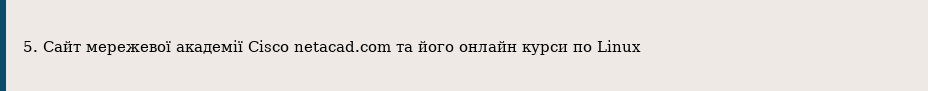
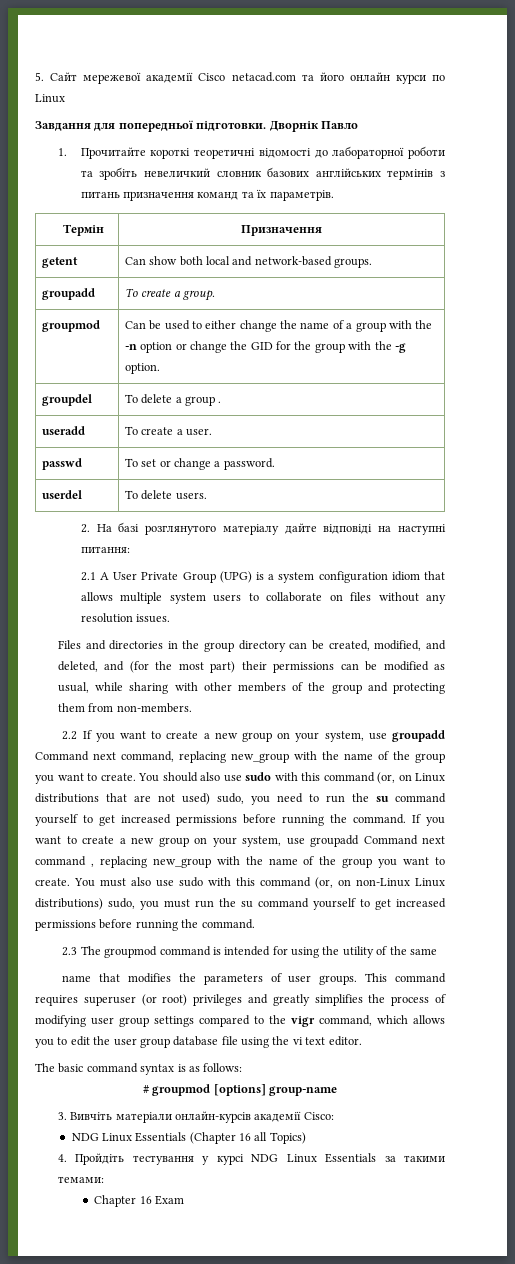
+ Завдання для попередньої підготовки. Дворнік Павло
+ 1. Прочитайте короткі теоретичні відомості до лабораторної роботи та зробіть невеличкий словник базових англійських термінів з питань призначення команд та їх параметрів.
+ Термін | Призначення
+ getent | Can show both local and network-based groups.
+ groupadd | To create a group.
+ groupmod | Can be used to either change the name of a group with the -n option or change the GID for the group with the -g option.
+ groupdel | To delete a group .
+ useradd | To create a user.
+ passwd | To set or change a password.
+ userdel | To delete users.
+ 2. На базі розглянутого матеріалу дайте відповіді на наступні питання:
+ 2.1 A User Private Group (UPG) is a system configuration idiom that allows multiple system users to collaborate on files without any resolution issues.
+ Files and directories in the group directory can be created, modified, and deleted, and (for the most part) their permissions can be modified as usual, while sharing with other members of the group and protecting them from non-members.
+ 2.2 If you want to create a new group on your system, use groupadd Command next command, replacing new_group with the name of the group you want to create. You should also use sudo with this command (or, on Linux distributions that are not used) sudo, you need to run the su command yourself to get increased permissions before running the command. If you want to create a new group on your system, use groupadd Command next command , replacing new_group with the name of the group you want to create. You must also use sudo with this command (or, on non-Linux Linux distributions) sudo, you must run the su command yourself to get increased permissions before running the command.
+ 2.3 The groupmod command is intended for using the utility of the same
+ name that modifies the parameters of user groups. This command requires superuser (or root) privileges and greatly simplifies the process of modifying user group settings compared to the vigr command, which allows you to edit the user group database file using the vi text editor.
+ The basic command syntax is as follows:
+ # groupmod [options] group-name
+ 3. Вивчіть матеріали онлайн-курсів академії Cisco:
+ NDG Linux Essentials (Chapter 16 all Topics)
+ 4. Пройдіть тестування у курсі NDG Linux Essentials за такими темами:
+ Chapter 16 Exam

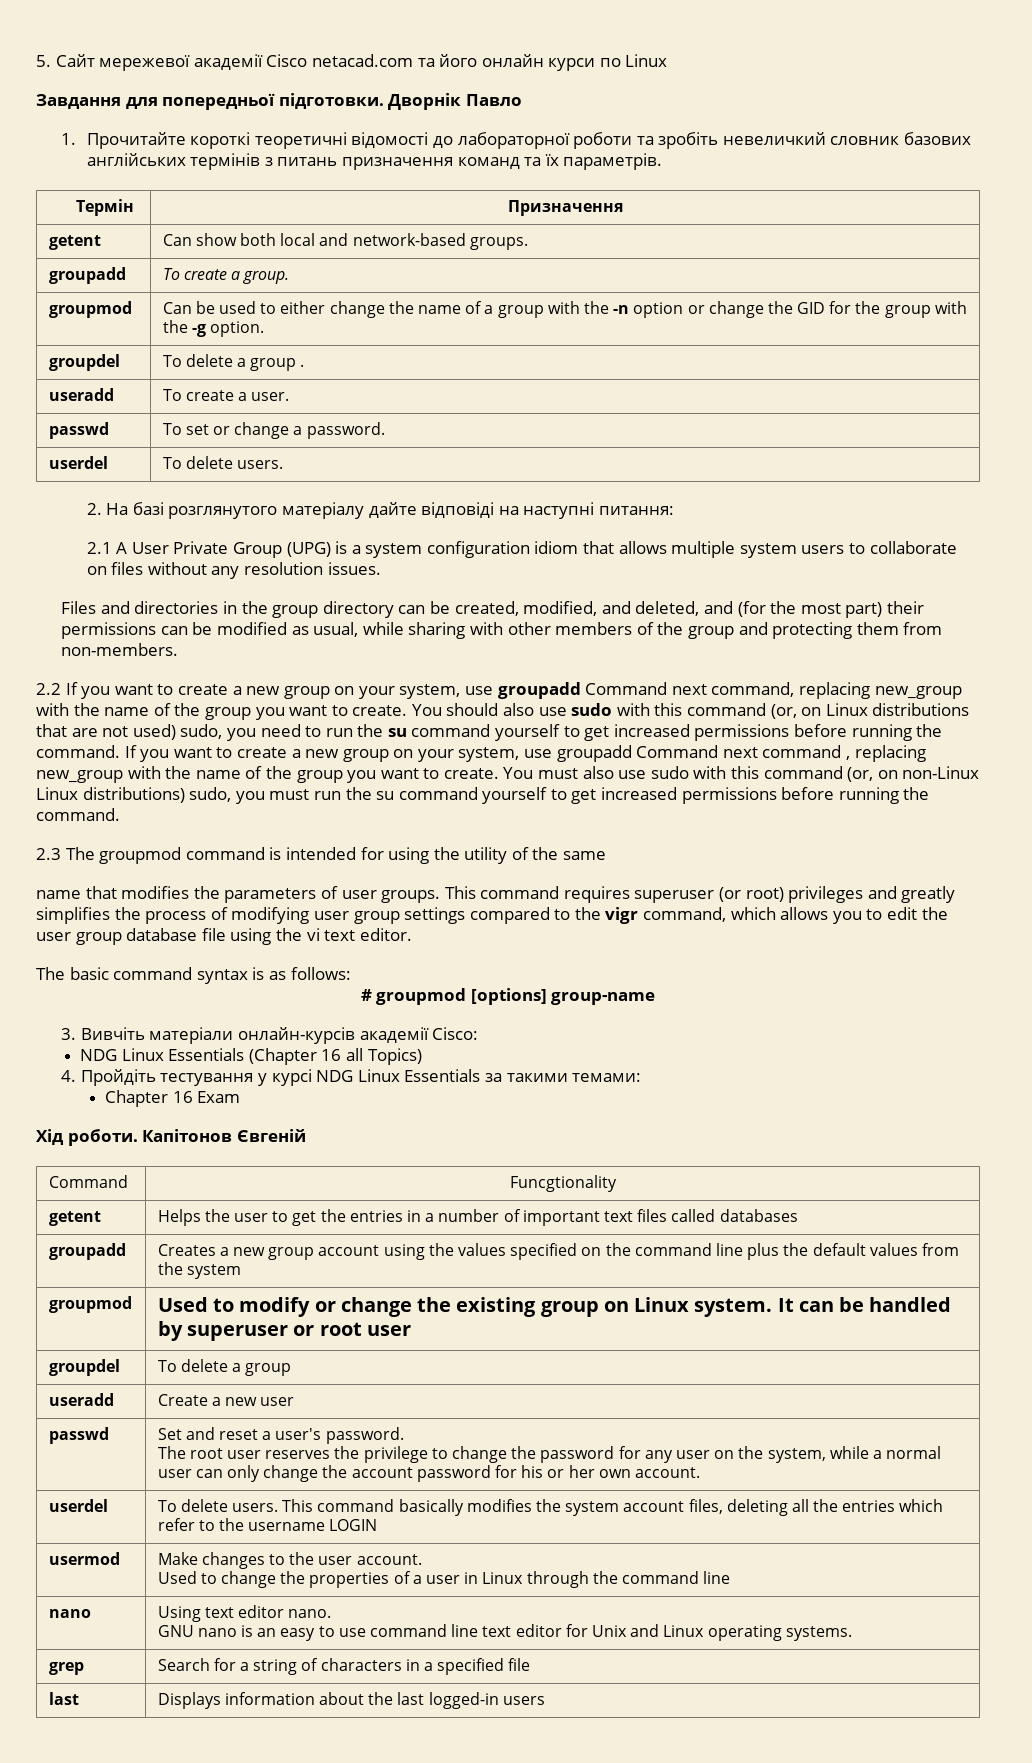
+ Хід роботи. Капітонов Євгеній
+ Command | Funcgtionality
+ getent | Helps the user to get the entries in a number of important text files called databases
+ groupadd | Creates a new group account using the values specified on the command line plus the default values from the system
+ groupmod | Used to modify or change the existing group on Linux system. It can be handled by superuser or root user
+ groupdel | To delete a group
+ useradd | Create a new user
+ passwd | Set and reset a user's password.
+ The root user reserves the privilege to change the password for any user on the system, while a normal user can only change the account password for his or her own account.
+ userdel | To delete users. This command basically modifies the system account files, deleting all the entries which refer to the username LOGIN
+ usermod | Make changes to the user account.
+ Used to change the properties of a user in Linux through the command line
+ nano | Using text editor nano.
+ GNU nano is an easy to use command line text editor for Unix and Linux operating systems.
+ grep | Search for a string of characters in a specified file
+ last | Displays information about the last logged-in users

